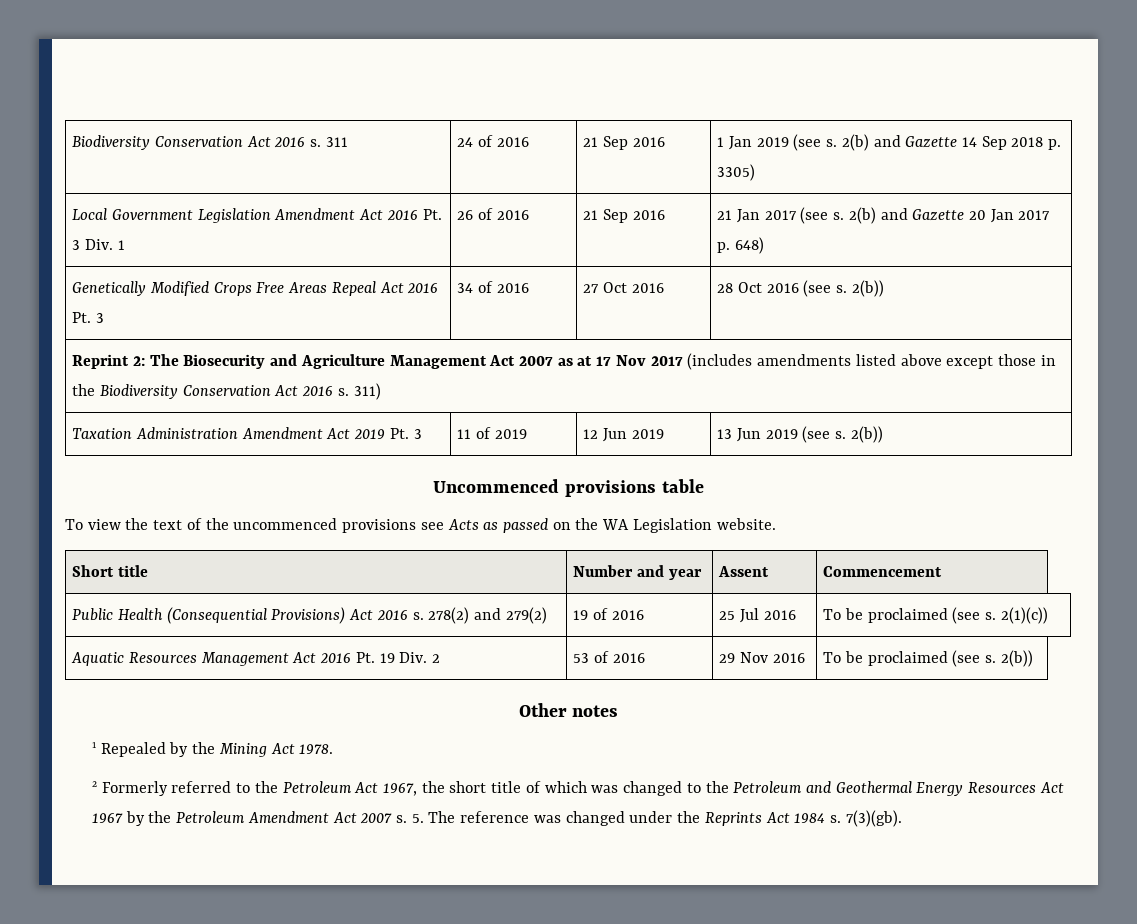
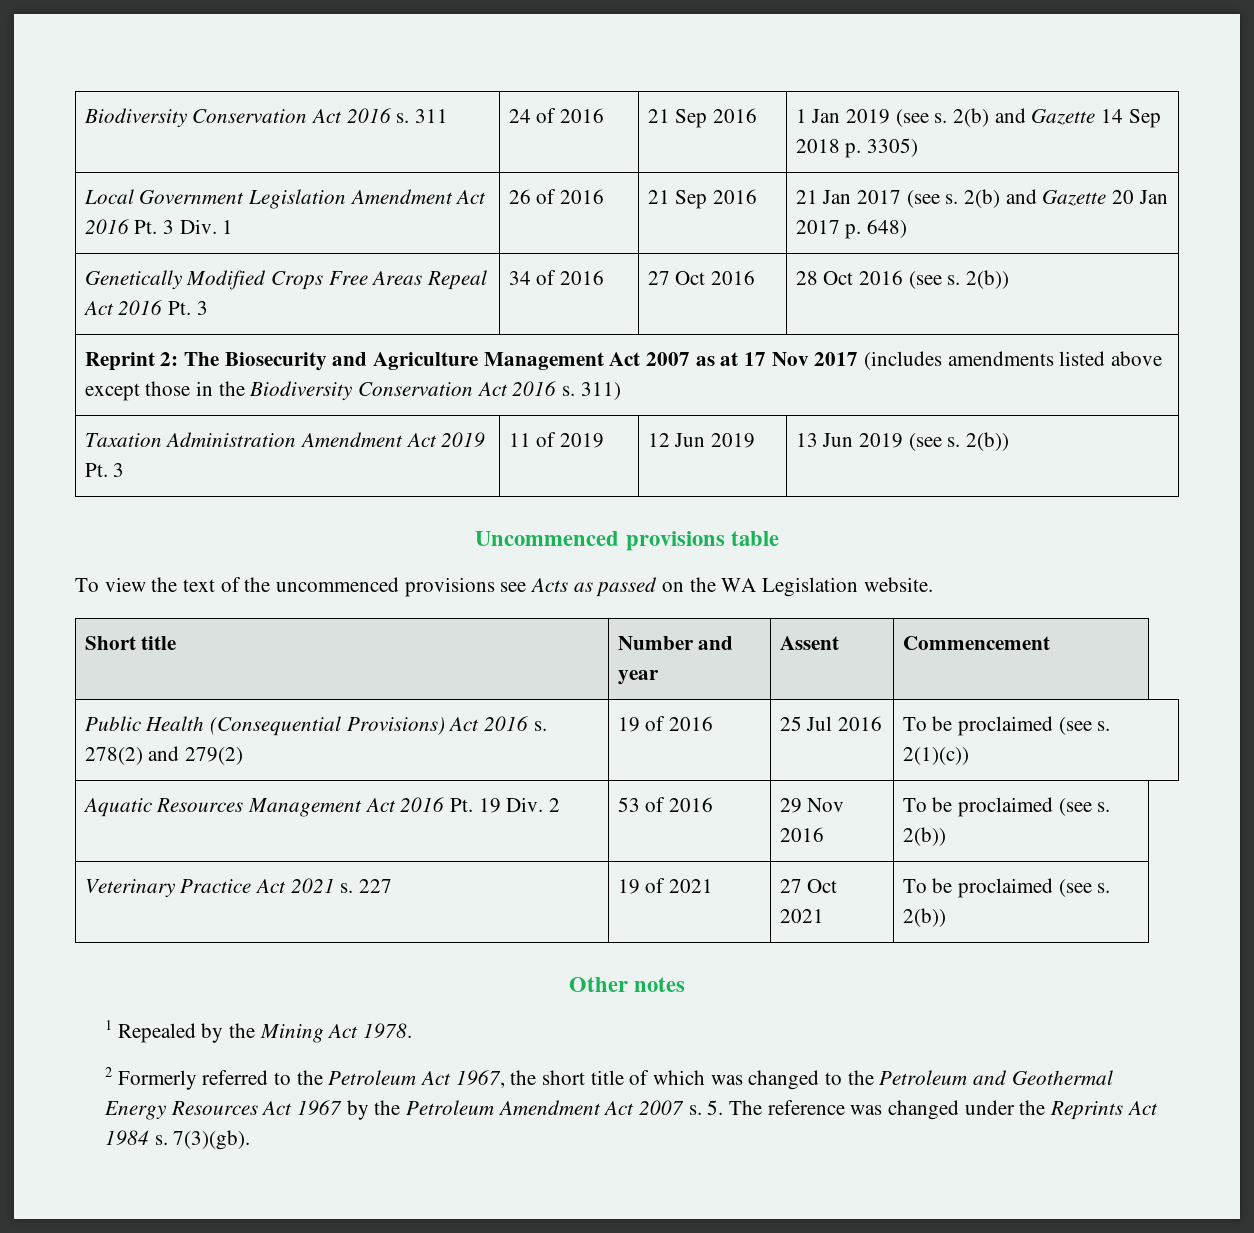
+ Veterinary Practice Act 2021 s. 227 | 19 of 2021 | 27 Oct 2021 | To be proclaimed (see s. 2(b))

